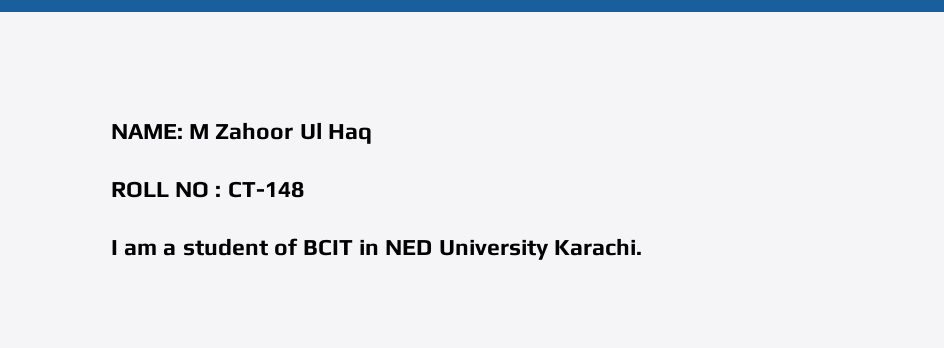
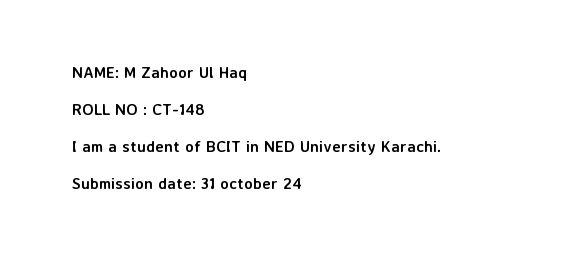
+ Submission date: 31 october 24

